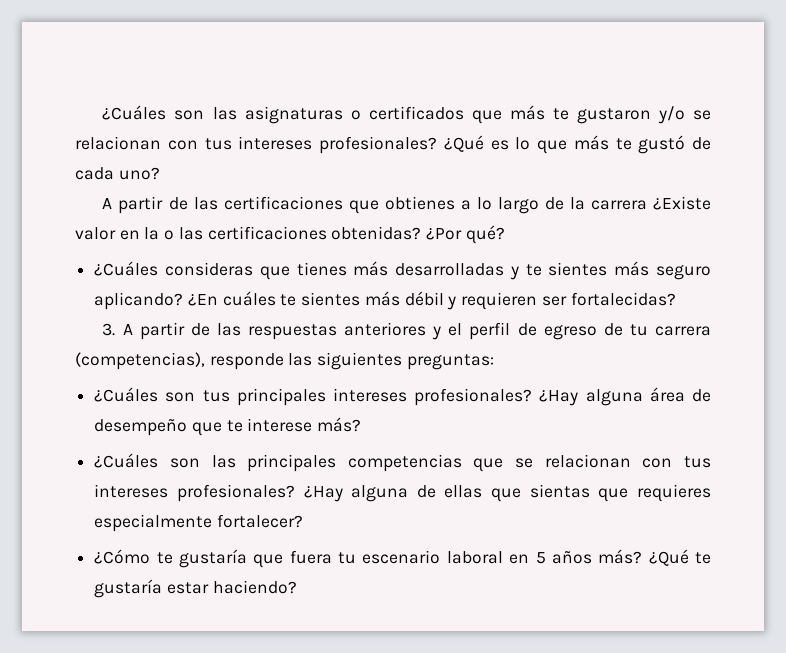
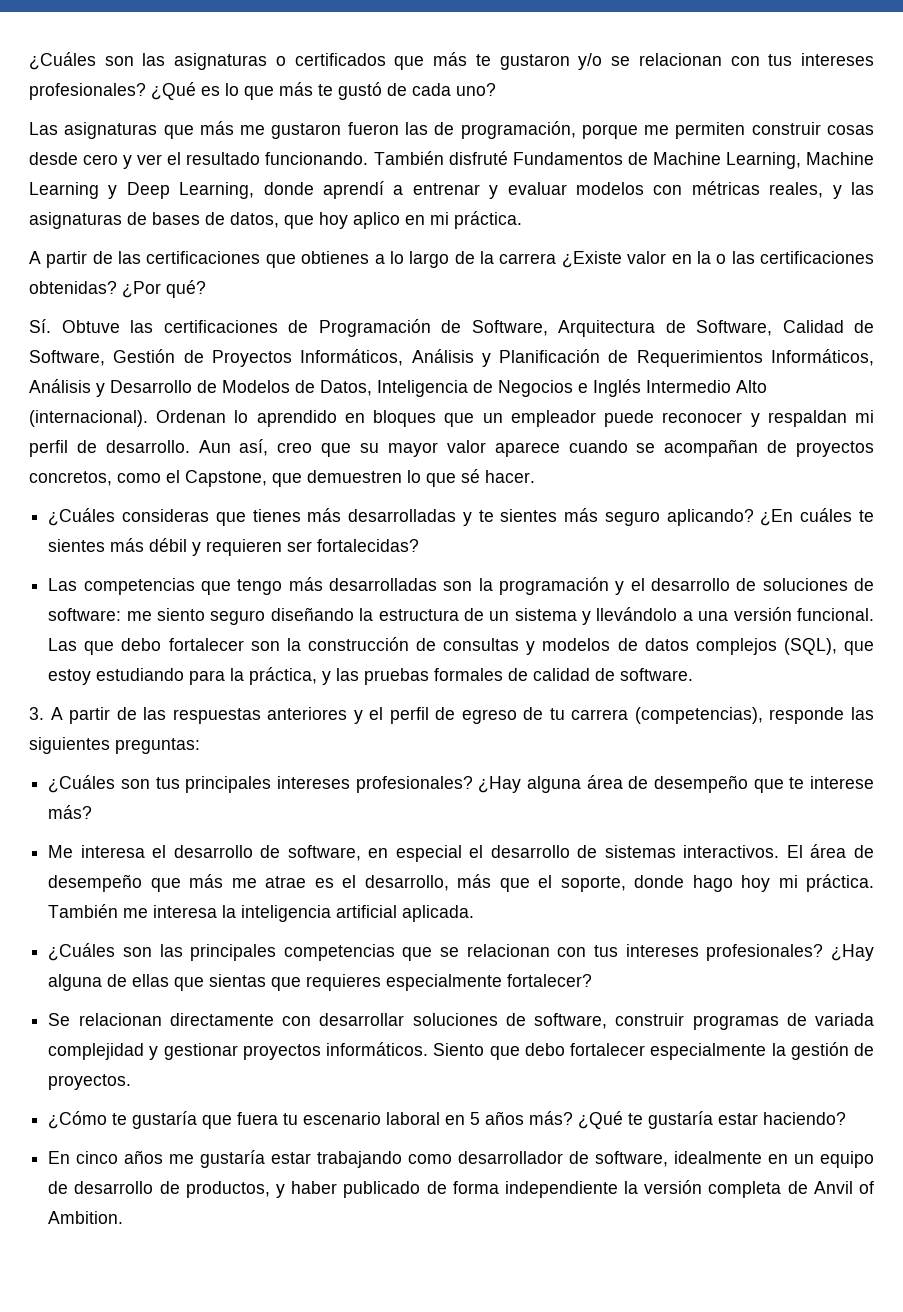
+ Las asignaturas que más me gustaron fueron las de programación, porque me permiten construir cosas desde cero y ver el resultado funcionando. También disfruté Fundamentos de Machine Learning, Machine Learning y Deep Learning, donde aprendí a entrenar y evaluar modelos con métricas reales, y las asignaturas de bases de datos, que hoy aplico en mi práctica.
+ Sí. Obtuve las certificaciones de Programación de Software, Arquitectura de Software, Calidad de Software, Gestión de Proyectos Informáticos, Análisis y Planificación de Requerimientos Informáticos, Análisis y Desarrollo de Modelos de Datos, Inteligencia de Negocios e Inglés Intermedio Alto (internacional). Ordenan lo aprendido en bloques que un empleador puede reconocer y respaldan mi perfil de desarrollo. Aun así, creo que su mayor valor aparece cuando se acompañan de proyectos concretos, como el Capstone, que demuestren lo que sé hacer.
+ Las competencias que tengo más desarrolladas son la programación y el desarrollo de soluciones de software: me siento seguro diseñando la estructura de un sistema y llevándolo a una versión funcional. Las que debo fortalecer son la construcción de consultas y modelos de datos complejos (SQL), que estoy estudiando para la práctica, y las pruebas formales de calidad de software.
+ Me interesa el desarrollo de software, en especial el desarrollo de sistemas interactivos. El área de desempeño que más me atrae es el desarrollo, más que el soporte, donde hago hoy mi práctica. También me interesa la inteligencia artificial aplicada.
+ Se relacionan directamente con desarrollar soluciones de software, construir programas de variada complejidad y gestionar proyectos informáticos. Siento que debo fortalecer especialmente la gestión de proyectos.
+ En cinco años me gustaría estar trabajando como desarrollador de software, idealmente en un equipo de desarrollo de productos, y haber publicado de forma independiente la versión completa de Anvil of Ambition.

